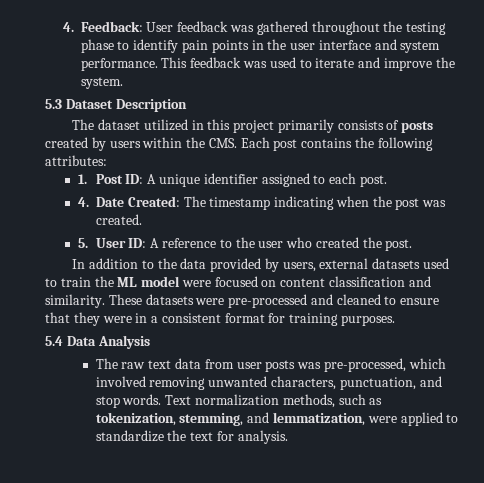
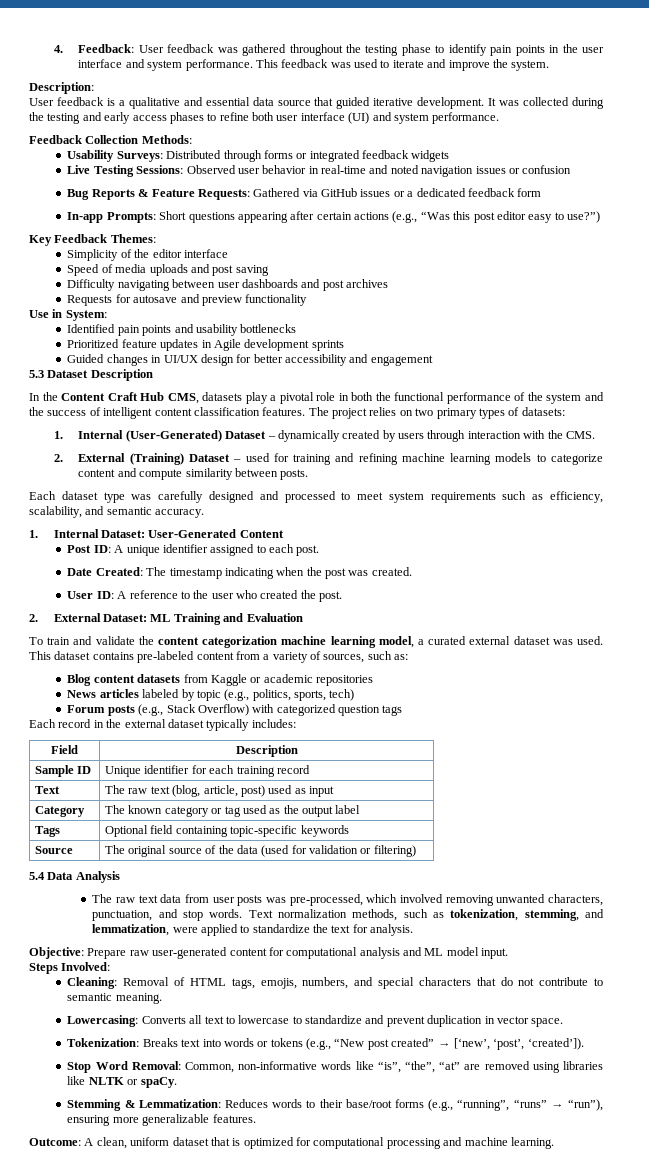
+ Description:
+ User feedback is a qualitative and essential data source that guided iterative development. It was collected during the testing and early access phases to refine both user interface (UI) and system performance.
+ Feedback Collection Methods:
+ Usability Surveys: Distributed through forms or integrated feedback widgets
+ Live Testing Sessions: Observed user behavior in real-time and noted navigation issues or confusion
+ Bug Reports & Feature Requests: Gathered via GitHub issues or a dedicated feedback form
+ In-app Prompts: Short questions appearing after certain actions (e.g., “Was this post editor easy to use?”)
+ Key Feedback Themes:
+ Simplicity of the editor interface
+ Speed of media uploads and post saving
+ Difficulty navigating between user dashboards and post archives
+ Requests for autosave and preview functionality
+ Use in System:
+ Identified pain points and usability bottlenecks
+ Prioritized feature updates in Agile development sprints
+ Guided changes in UI/UX design for better accessibility and engagement
  5.3 Dataset Description
- The dataset utilized in this project primarily consists of posts created by users within the CMS. Each post contains the following attributes:
- 1. Post ID: A unique identifier assigned to each post.
+ In the Content Craft Hub CMS, datasets play a pivotal role in both the functional performance of the system and the success of intelligent content classification features. The project relies on two primary types of datasets:
+ 1. Internal (User-Generated) Dataset – dynamically created by users through interaction with the CMS.
+ 2. External (Training) Dataset – used for training and refining machine learning models to categorize content and compute similarity between posts.
+ Each dataset type was carefully designed and processed to meet system requirements such as efficiency, scalability, and semantic accuracy.
+ 1. Internal Dataset: User-Generated Content
+ Post ID: A unique identifier assigned to each post.
- 4. Date Created: The timestamp indicating when the post was created.
+ Date Created: The timestamp indicating when the post was created.
- 5. User ID: A reference to the user who created the post.
+ User ID: A reference to the user who created the post.
- In addition to the data provided by users, external datasets used to train the ML model were focused on content classification and similarity. These datasets were pre-processed and cleaned to ensure that they were in a consistent format for training purposes.
+ 2. External Dataset: ML Training and Evaluation
+ To train and validate the content categorization machine learning model, a curated external dataset was used. This dataset contains pre-labeled content from a variety of sources, such as:
+ Blog content datasets from Kaggle or academic repositories
+ News articles labeled by topic (e.g., politics, sports, tech)
+ Forum posts (e.g., Stack Overflow) with categorized question tags
+ Each record in the external dataset typically includes:
+ Field | Description
+ Sample ID | Unique identifier for each training record
+ Text | The raw text (blog, article, post) used as input
+ Category | The known category or tag used as the output label
+ Tags | Optional field containing topic-specific keywords
+ Source | The original source of the data (used for validation or filtering)
+ Objective: Prepare raw user-generated content for computational analysis and ML model input.
+ Steps Involved:
+ Cleaning: Removal of HTML tags, emojis, numbers, and special characters that do not contribute to semantic meaning.
+ Lowercasing: Converts all text to lowercase to standardize and prevent duplication in vector space.
+ Tokenization: Breaks text into words or tokens (e.g., “New post created” → [‘new’, ‘post’, ‘created’]).
+ Stop Word Removal: Common, non-informative words like “is”, “the”, “at” are removed using libraries like NLTK or spaCy.
+ Stemming & Lemmatization: Reduces words to their base/root forms (e.g., “running”, “runs” → “run”), ensuring more generalizable features.
+ Outcome: A clean, uniform dataset that is optimized for computational processing and machine learning.

